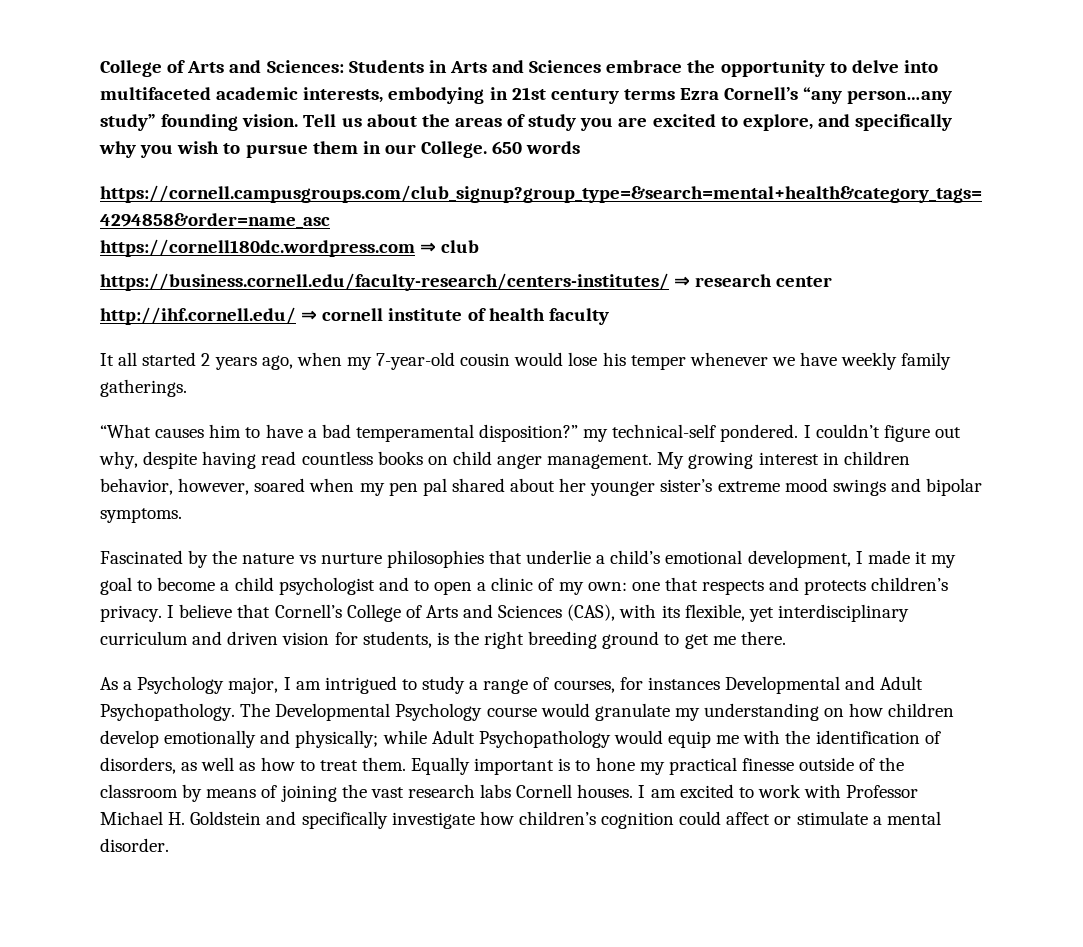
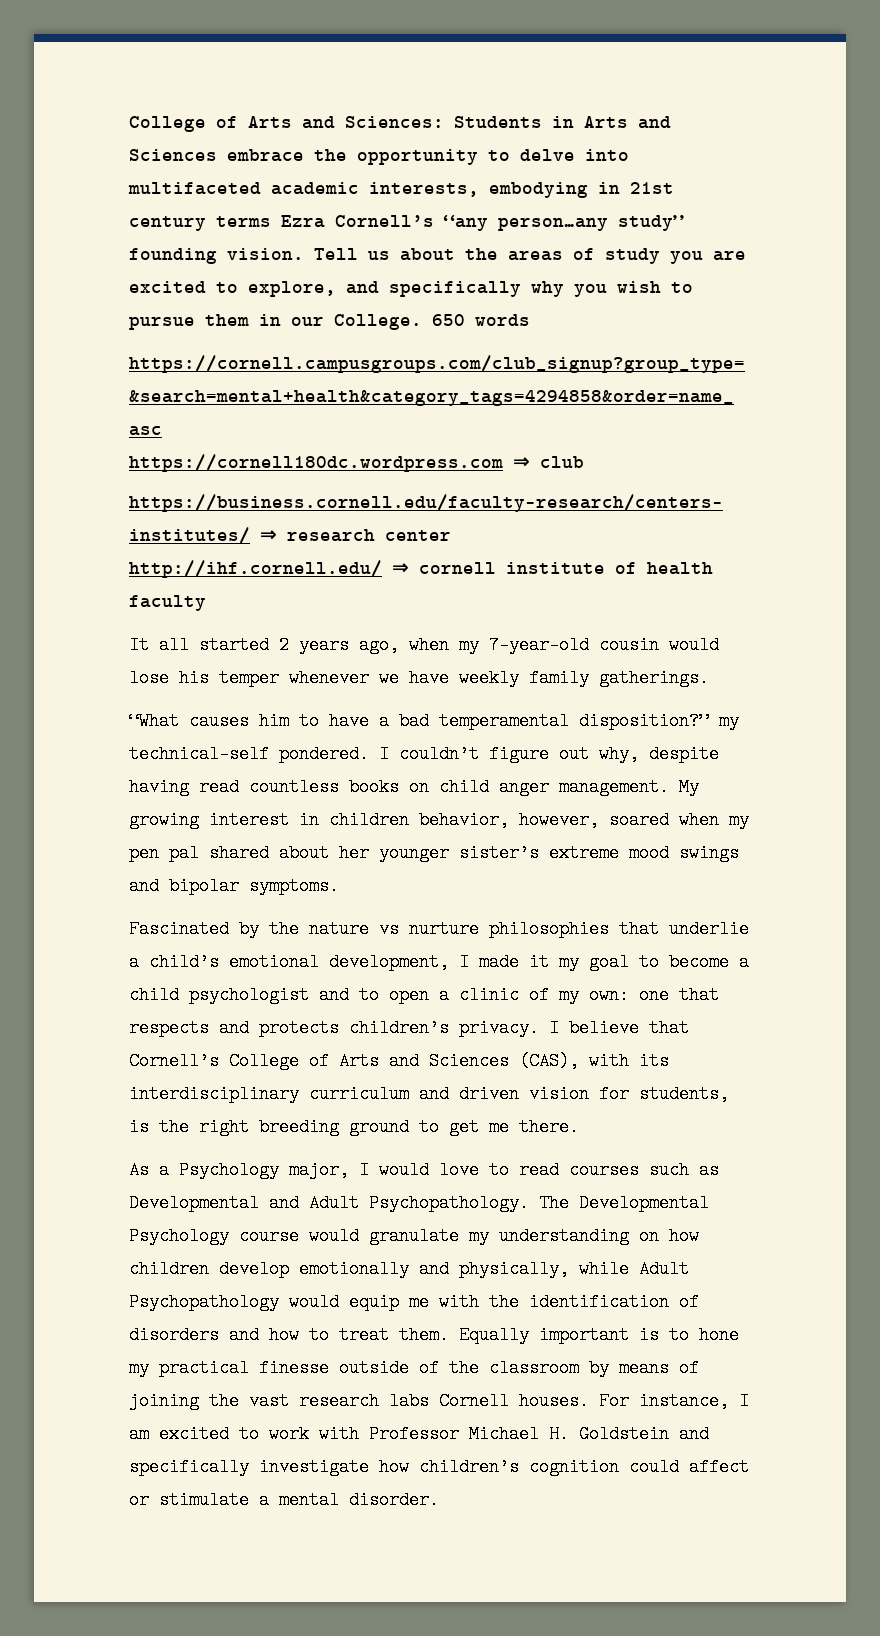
- I believe that Cornell’s College of Arts and Sciences (CAS), with its flexible, yet interdisciplinary curriculum and driven vision for students, is the right breeding ground to get me there.
+ I believe that Cornell’s College of Arts and Sciences (CAS), with its interdisciplinary curriculum and driven vision for students, is the right breeding ground to get me there.
- As a Psychology major, I am intrigued to study a range of courses, for instances Developmental and Adult Psychopathology.
+ As a Psychology major, I would love to read courses such as Developmental and Adult Psychopathology.
- The Developmental Psychology course would granulate my understanding on how children develop emotionally and physically; while Adult Psychopathology would equip me with the identification of disorders, as well as how to treat them.
+ The Developmental Psychology course would granulate my understanding on how children develop emotionally and physically, while Adult Psychopathology would equip me with the identification of disorders and how to treat them.
- I am excited to work with Professor Michael H. Goldstein and specifically investigate how children’s cognition could affect or stimulate a mental disorder.
+ For instance, I am excited to work with Professor Michael H. Goldstein and specifically investigate how children’s cognition could affect or stimulate a mental disorder.

